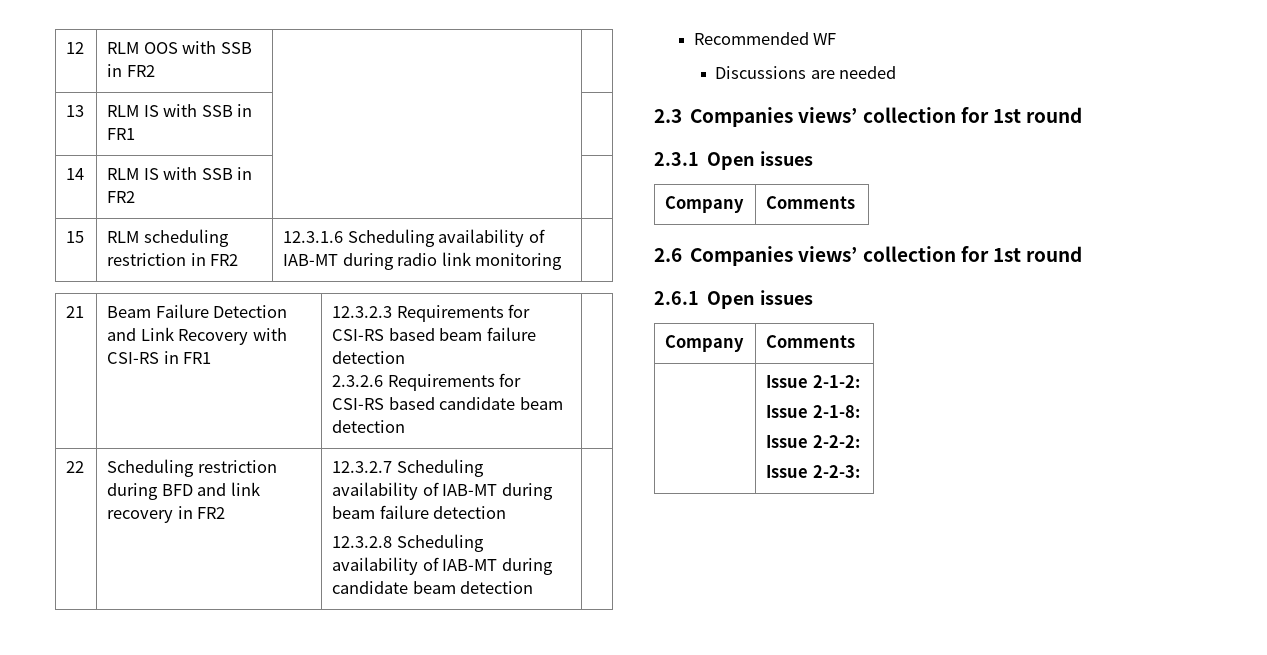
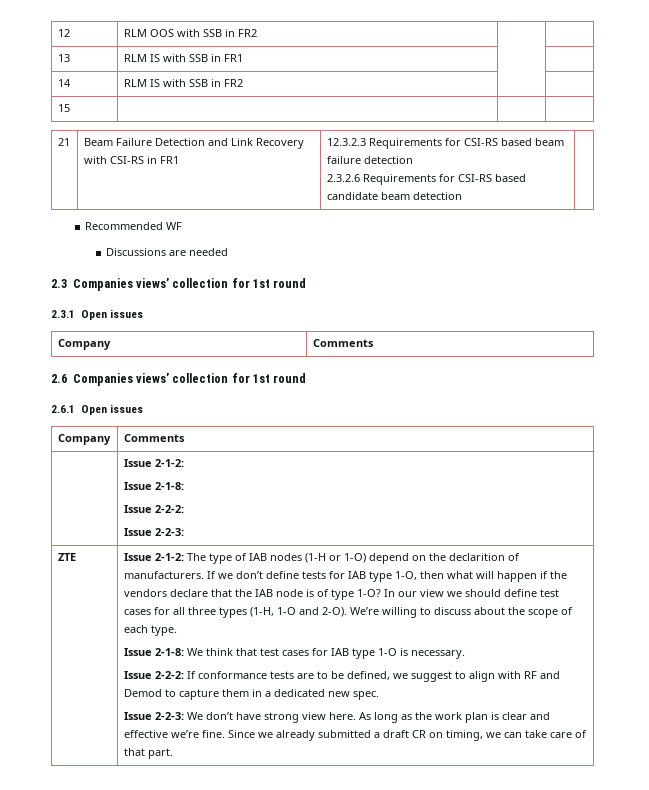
- 15 | RLM scheduling restriction in FR2 | 12.3.1.6 Scheduling availability of IAB-MT during radio link monitoring |
+ 15 | | |
- 22 | Scheduling restriction during BFD and link recovery in FR2 | 12.3.2.7 Scheduling availability of IAB-MT during beam failure detection
- 12.3.2.8 Scheduling availability of IAB-MT during candidate beam detection |
+ ZTE | Issue 2-1-2: The type of IAB nodes (1-H or 1-O) depend on the declarition of manufacturers. If we don’t define tests for IAB type 1-O, then what will happen if the vendors declare that the IAB node is of type 1-O? In our view we should define test cases for all three types (1-H, 1-O and 2-O). We’re willing to discuss about the scope of each type.
+ Issue 2-1-8: We think that test cases for IAB type 1-O is necessary.
+ Issue 2-2-2: If conformance tests are to be defined, we suggest to align with RF and Demod to capture them in a dedicated new spec.
+ Issue 2-2-3: We don’t have strong view here. As long as the work plan is clear and effective we’re fine. Since we already submitted a draft CR on timing, we can take care of that part.

